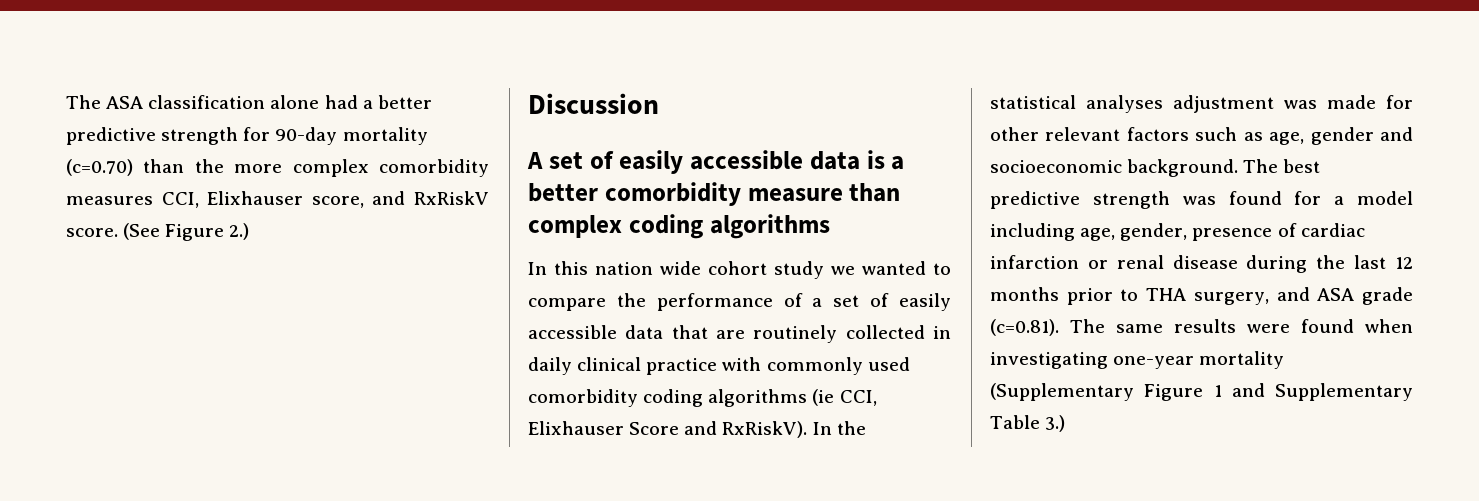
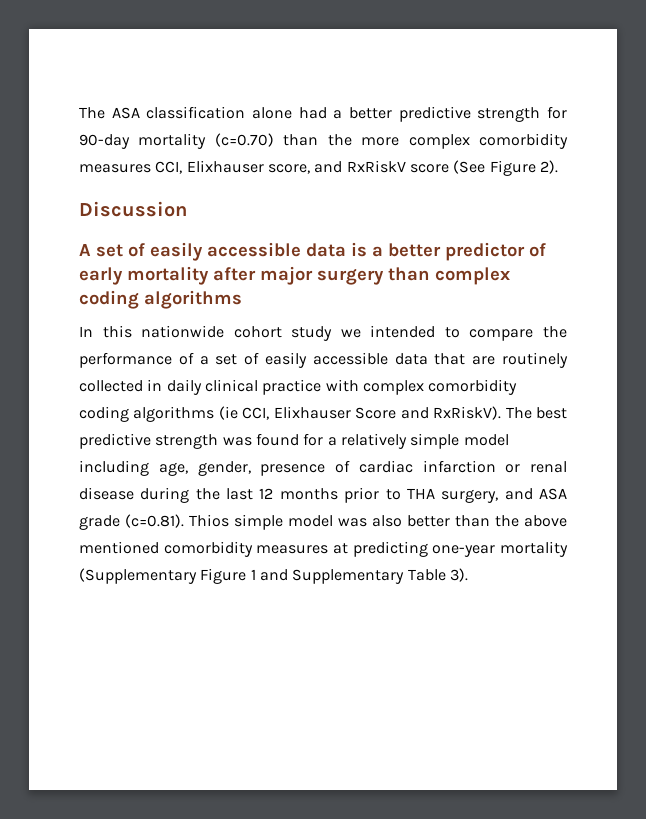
- The ASA classification alone had a better predictive strength for 90-day mortality (c=0.70) than the more complex comorbidity measures CCI, Elixhauser score, and RxRiskV score. (See Figure 2.)
+ The ASA classification alone had a better predictive strength for 90-day mortality (c=0.70) than the more complex comorbidity measures CCI, Elixhauser score, and RxRiskV score (See Figure 2).
- A set of easily accessible data is a better comorbidity measure than complex coding algorithms
+ A set of easily accessible data is a better predictor of early mortality after major surgery than complex coding algorithms
- In this nation wide cohort study we wanted to compare the performance of a set of easily accessible data that are routinely collected in daily clinical practice with commonly used comorbidity coding algorithms (ie CCI, Elixhauser Score and RxRiskV).
+ In this nationwide cohort study we intended to compare the performance of a set of easily accessible data that are routinely collected in daily clinical practice with complex comorbidity coding algorithms (ie CCI, Elixhauser Score and RxRiskV).
- In the statistical analyses adjustment was made for other relevant factors such as age, gender and socioeconomic background.
- The best predictive strength was found for a model including age, gender, presence of cardiac infarction or renal disease during the last 12 months prior to THA surgery, and ASA grade (c=0.81). The same results were found when investigating one-year mortality (Supplementary Figure 1 and Supplementary Table 3.)
+ The best predictive strength was found for a relatively simple model including age, gender, presence of cardiac infarction or renal disease during the last 12 months prior to THA surgery, and ASA grade (c=0.81). Thios simple model was also better than the above mentioned comorbidity measures at predicting one-year mortality (Supplementary Figure 1 and Supplementary Table 3).

